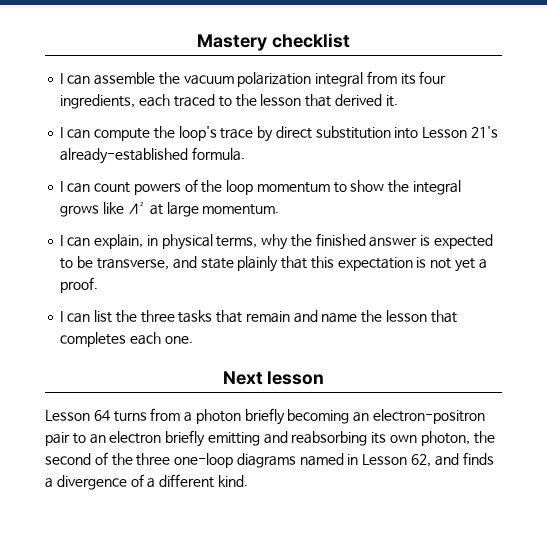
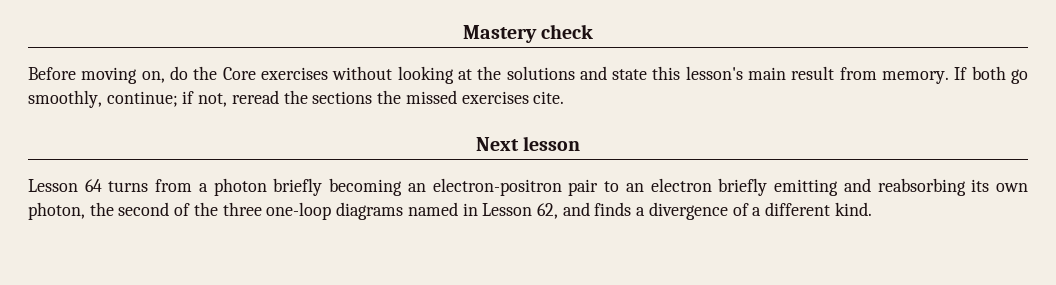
- Mastery checklist
- I can assemble the vacuum polarization integral from its four ingredients, each traced to the lesson that derived it.
- I can compute the loop's trace by direct substitution into Lesson 21's already-established formula.
- I can count powers of the loop momentum to show the integral grows like Λ² at large momentum.
- I can explain, in physical terms, why the finished answer is expected to be transverse, and state plainly that this expectation is not yet a proof.
- I can list the three tasks that remain and name the lesson that completes each one.
+ Mastery check
+ Before moving on, do the Core exercises without looking at the solutions and state this lesson's main result from memory. If both go smoothly, continue; if not, reread the sections the missed exercises cite.

